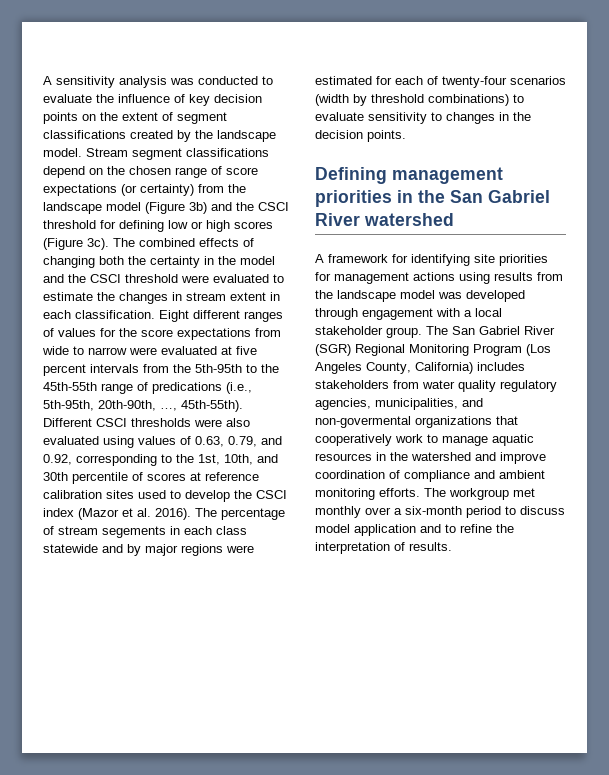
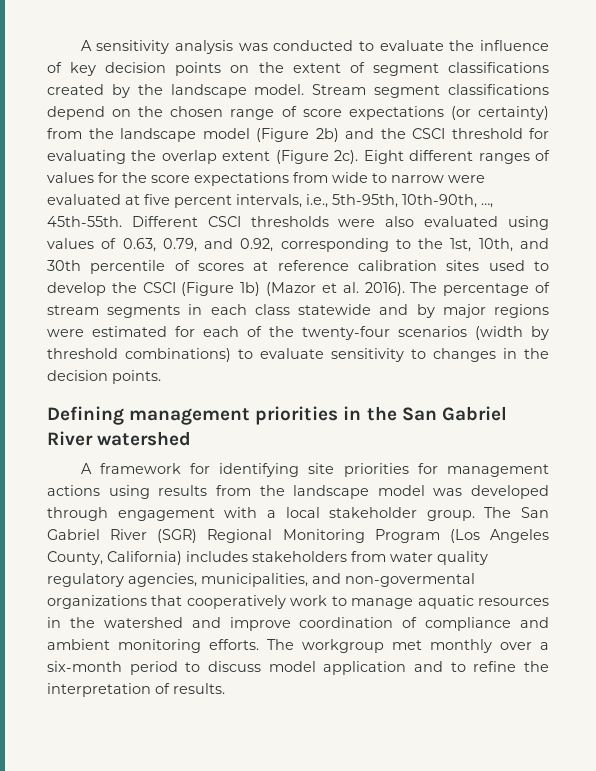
- Stream segment classifications depend on the chosen range of score expectations (or certainty) from the landscape model (Figure 3b) and the CSCI threshold for defining low or high scores (Figure 3c). The combined effects of changing both the certainty in the model and the CSCI threshold were evaluated to estimate the changes in stream extent in each classification.
+ Stream segment classifications depend on the chosen range of score expectations (or certainty) from the landscape model (Figure 2b) and the CSCI threshold for evaluating the overlap extent (Figure 2c).
- Eight different ranges of values for the score expectations from wide to narrow were evaluated at five percent intervals from the 5th-95th to the 45th-55th range of predications (i.e., 5th-95th, 20th-90th, …, 45th-55th).
+ Eight different ranges of values for the score expectations from wide to narrow were evaluated at five percent intervals, i.e., 5th-95th, 10th-90th, …, 45th-55th.
- Different CSCI thresholds were also evaluated using values of 0.63, 0.79, and 0.92, corresponding to the 1st, 10th, and 30th percentile of scores at reference calibration sites used to develop the CSCI index (Mazor et al. 2016).
+ Different CSCI thresholds were also evaluated using values of 0.63, 0.79, and 0.92, corresponding to the 1st, 10th, and 30th percentile of scores at reference calibration sites used to develop the CSCI (Figure 1b) (Mazor et al. 2016).
- The percentage of stream segements in each class statewide and by major regions were estimated for each of twenty-four scenarios (width by threshold combinations) to evaluate sensitivity to changes in the decision points.
+ The percentage of stream segments in each class statewide and by major regions were estimated for each of the twenty-four scenarios (width by threshold combinations) to evaluate sensitivity to changes in the decision points.

